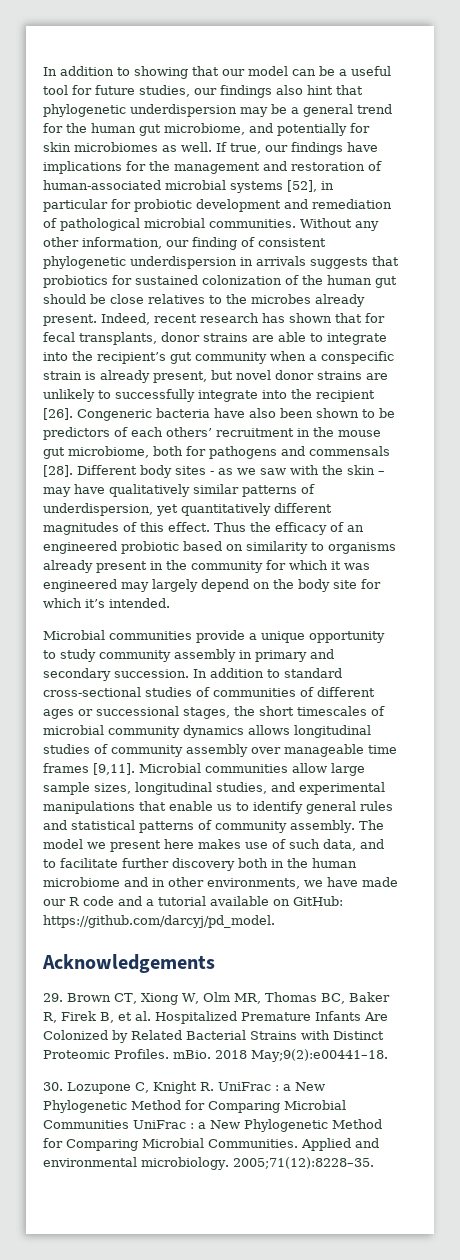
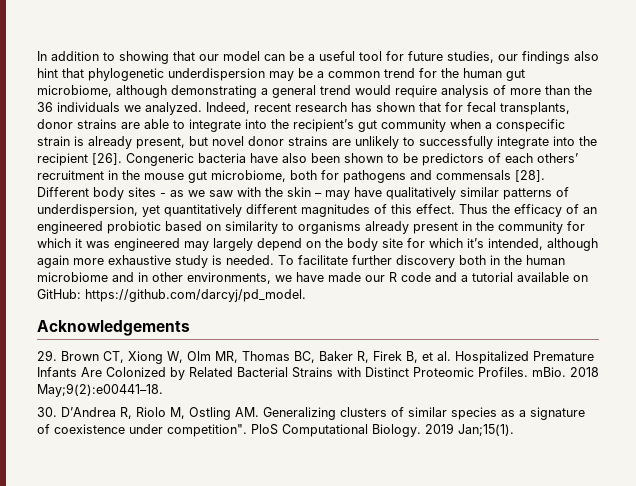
- In addition to showing that our model can be a useful tool for future studies, our findings also hint that phylogenetic underdispersion may be a general trend for the human gut microbiome, and potentially for skin microbiomes as well. If true, our findings have implications for the management and restoration of human-associated microbial systems [52], in particular for probiotic development and remediation of pathological microbial communities. Without any other information, our finding of consistent phylogenetic underdispersion in arrivals suggests that probiotics for sustained colonization of the human gut should be close relatives to the microbes already present.
+ In addition to showing that our model can be a useful tool for future studies, our findings also hint that phylogenetic underdispersion may be a common trend for the human gut microbiome, although demonstrating a general trend would require analysis of more than the 36 individuals we analyzed.
- Thus the efficacy of an engineered probiotic based on similarity to organisms already present in the community for which it was engineered may largely depend on the body site for which it’s intended.
- Microbial communities provide a unique opportunity to study community assembly in primary and secondary succession. In addition to standard cross-sectional studies of communities of different ages or successional stages, the short timescales of microbial community dynamics allows longitudinal studies of community assembly over manageable time frames [9,11]. Microbial communities allow large sample sizes, longitudinal studies, and experimental manipulations that enable us to identify general rules and statistical patterns of community assembly. The model we present here makes use of such data, and to facilitate further discovery both in the human microbiome and in other environments, we have made our R code and a tutorial available on GitHub: https://github.com/darcyj/pd_model.
+ Thus the efficacy of an engineered probiotic based on similarity to organisms already present in the community for which it was engineered may largely depend on the body site for which it’s intended, although again more exhaustive study is needed. To facilitate further discovery both in the human microbiome and in other environments, we have made our R code and a tutorial available on GitHub: https://github.com/darcyj/pd_model.
- 30. Lozupone C, Knight R. UniFrac : a New Phylogenetic Method for Comparing Microbial Communities UniFrac : a New Phylogenetic Method for Comparing Microbial Communities. Applied and environmental microbiology. 2005;71(12):8228–35.
+ 30. D’Andrea R, Riolo M, Ostling AM. Generalizing clusters of similar species as a signature of coexistence under competition". PloS Computational Biology. 2019 Jan;15(1).

